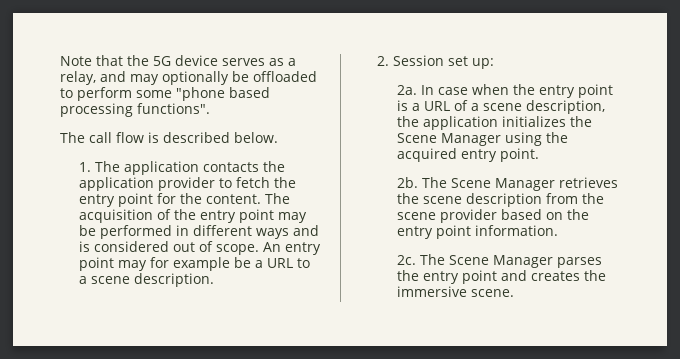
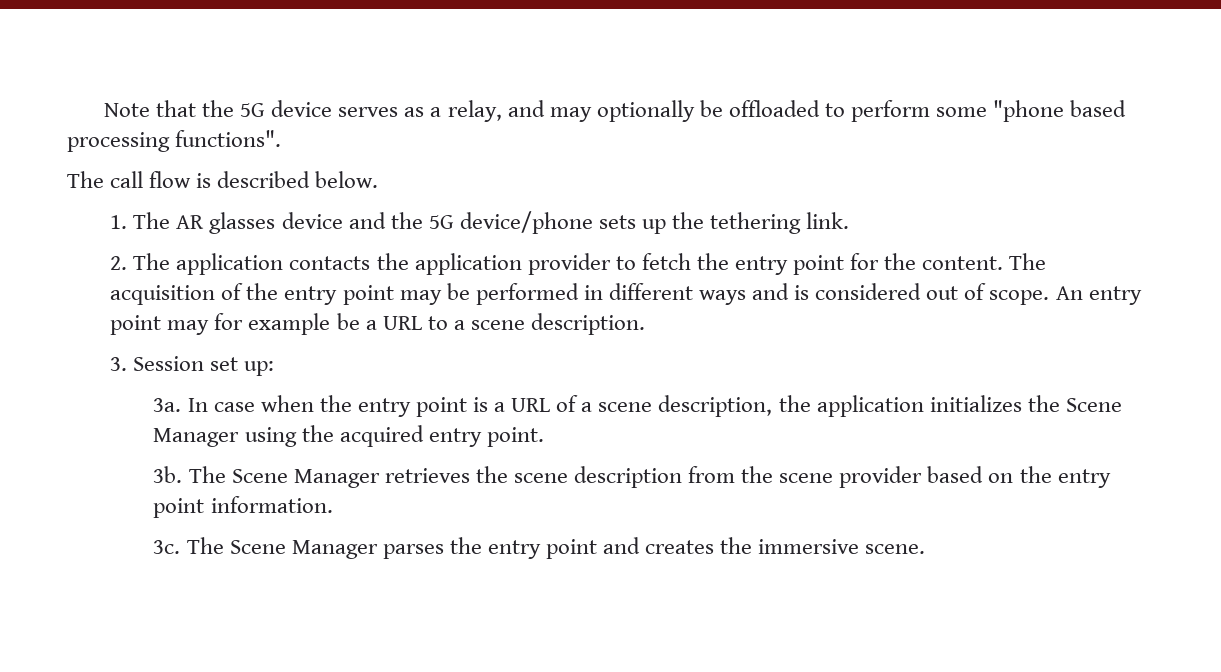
- 1. The application contacts the application provider to fetch the entry point for the content.
+ 1. The AR glasses device and the 5G device/phone sets up the tethering link.
+ 2. The application contacts the application provider to fetch the entry point for the content.
- 2. Session set up:
+ 3. Session set up:
- 2a.
+ 3a.
- 2b.
+ 3b.
- 2c.
+ 3c.

